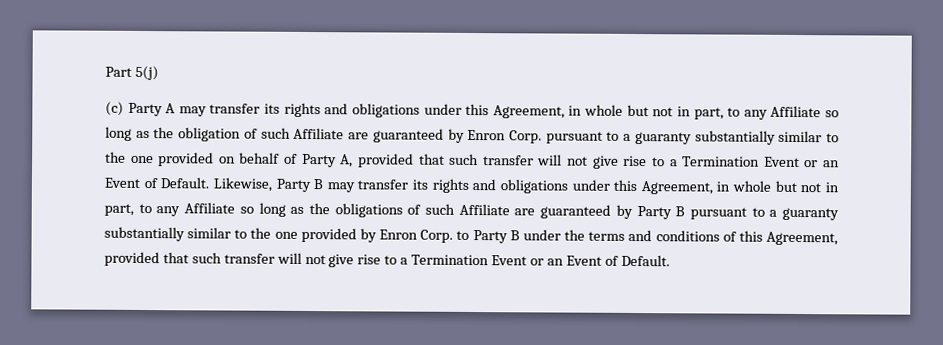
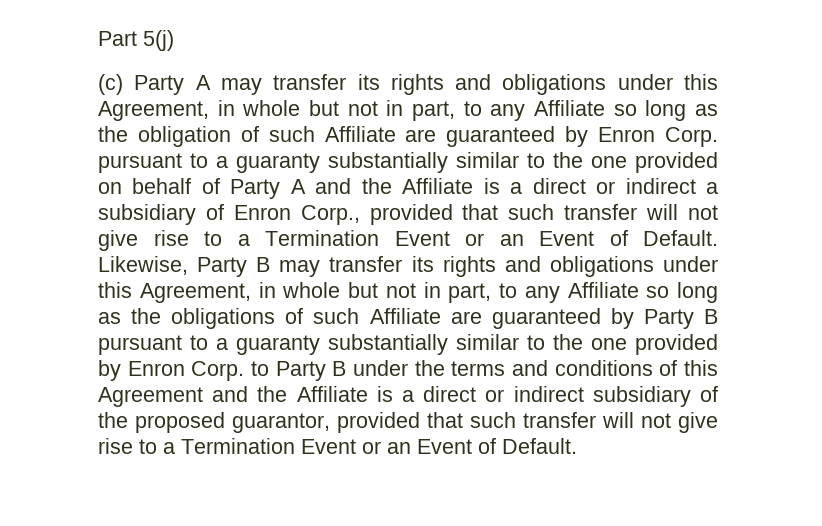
- (c) Party A may transfer its rights and obligations under this Agreement, in whole but not in part, to any Affiliate so long as the obligation of such Affiliate are guaranteed by Enron Corp. pursuant to a guaranty substantially similar to the one provided on behalf of Party A, provided that such transfer will not give rise to a Termination Event or an Event of Default.
+ (c) Party A may transfer its rights and obligations under this Agreement, in whole but not in part, to any Affiliate so long as the obligation of such Affiliate are guaranteed by Enron Corp. pursuant to a guaranty substantially similar to the one provided on behalf of Party A and the Affiliate is a direct or indirect a subsidiary of Enron Corp., provided that such transfer will not give rise to a Termination Event or an Event of Default.
- Likewise, Party B may transfer its rights and obligations under this Agreement, in whole but not in part, to any Affiliate so long as the obligations of such Affiliate are guaranteed by Party B pursuant to a guaranty substantially similar to the one provided by Enron Corp. to Party B under the terms and conditions of this Agreement, provided that such transfer will not give rise to a Termination Event or an Event of Default.
+ Likewise, Party B may transfer its rights and obligations under this Agreement, in whole but not in part, to any Affiliate so long as the obligations of such Affiliate are guaranteed by Party B pursuant to a guaranty substantially similar to the one provided by Enron Corp. to Party B under the terms and conditions of this Agreement and the Affiliate is a direct or indirect subsidiary of the proposed guarantor, provided that such transfer will not give rise to a Termination Event or an Event of Default.

